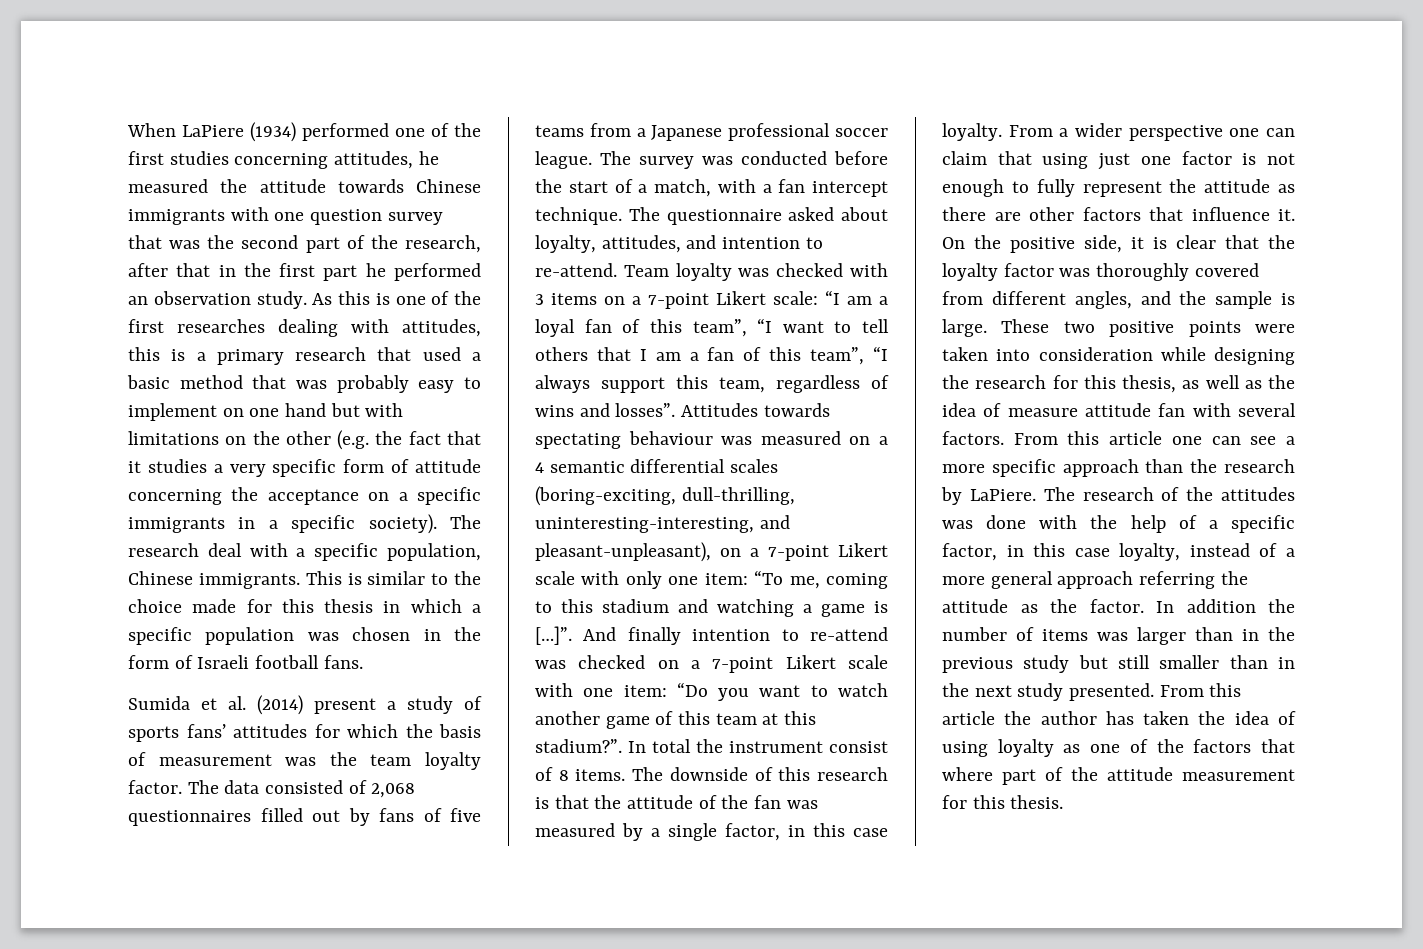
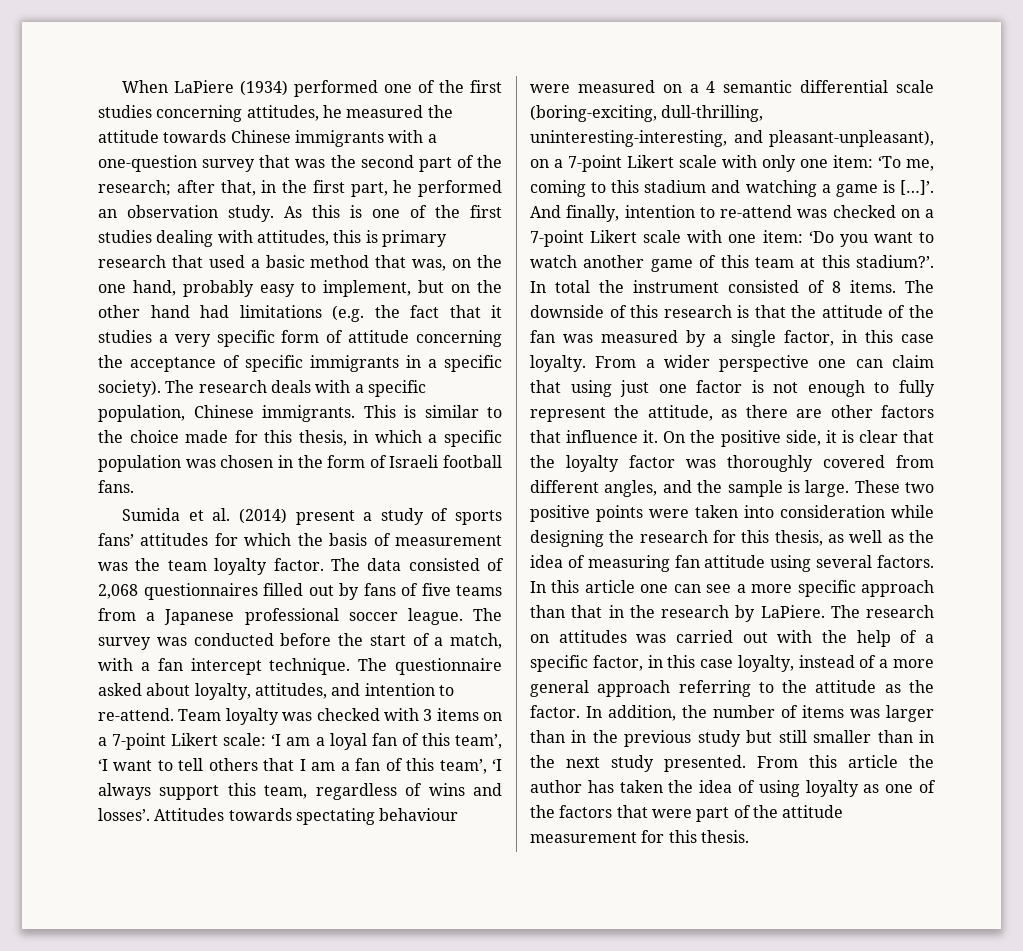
- When LaPiere (1934) performed one of the first studies concerning attitudes, he measured the attitude towards Chinese immigrants with one question survey that was the second part of the research, after that in the first part he performed an observation study.
+ When LaPiere (1934) performed one of the first studies concerning attitudes, he measured the attitude towards Chinese immigrants with a one-question survey that was the second part of the research; after that, in the first part, he performed an observation study.
- As this is one of the first researches dealing with attitudes, this is a primary research that used a basic method that was probably easy to implement on one hand but with limitations on the other (e.g. the fact that it studies a very specific form of attitude concerning the acceptance on a specific immigrants in a specific society).
+ As this is one of the first studies dealing with attitudes, this is primary research that used a basic method that was, on the one hand, probably easy to implement, but on the other hand had limitations (e.g. the fact that it studies a very specific form of attitude concerning the acceptance of specific immigrants in a specific society).
- The research deal with a specific population, Chinese immigrants.
+ The research deals with a specific population, Chinese immigrants.
- This is similar to the choice made for this thesis in which a specific population was chosen in the form of Israeli football fans.
+ This is similar to the choice made for this thesis, in which a specific population was chosen in the form of Israeli football fans.
- Team loyalty was checked with 3 items on a 7-point Likert scale: “I am a loyal fan of this team”, “I want to tell others that I am a fan of this team”, “I always support this team, regardless of wins and losses”.
+ Team loyalty was checked with 3 items on a 7-point Likert scale: ‘I am a loyal fan of this team’, ‘I want to tell others that I am a fan of this team’, ‘I always support this team, regardless of wins and losses’.
- Attitudes towards spectating behaviour was measured on a 4 semantic differential scales (boring-exciting, dull-thrilling, uninteresting-interesting, and pleasant-unpleasant), on a 7-point Likert scale with only one item: “To me, coming to this stadium and watching a game is […]”. And finally intention to re-attend was checked on a 7-point Likert scale with one item: “Do you want to watch another game of this team at this stadium?”.
+ Attitudes towards spectating behaviour were measured on a 4 semantic differential scale (boring-exciting, dull-thrilling, uninteresting-interesting, and pleasant-unpleasant), on a 7-point Likert scale with only one item: ‘To me, coming to this stadium and watching a game is […]’. And finally, intention to re-attend was checked on a 7-point Likert scale with one item: ‘Do you want to watch another game of this team at this stadium?’.
- In total the instrument consist of 8 items.
+ In total the instrument consisted of 8 items.
- From a wider perspective one can claim that using just one factor is not enough to fully represent the attitude as there are other factors that influence it.
+ From a wider perspective one can claim that using just one factor is not enough to fully represent the attitude, as there are other factors that influence it.
- These two positive points were taken into consideration while designing the research for this thesis, as well as the idea of measure attitude fan with several factors.
+ These two positive points were taken into consideration while designing the research for this thesis, as well as the idea of measuring fan attitude using several factors.
- From this article one can see a more specific approach than the research by LaPiere.
+ In this article one can see a more specific approach than that in the research by LaPiere.
- The research of the attitudes was done with the help of a specific factor, in this case loyalty, instead of a more general approach referring the attitude as the factor.
+ The research on attitudes was carried out with the help of a specific factor, in this case loyalty, instead of a more general approach referring to the attitude as the factor.
- In addition the number of items was larger than in the previous study but still smaller than in the next study presented.
+ In addition, the number of items was larger than in the previous study but still smaller than in the next study presented.
- From this article the author has taken the idea of using loyalty as one of the factors that where part of the attitude measurement for this thesis.
+ From this article the author has taken the idea of using loyalty as one of the factors that were part of the attitude measurement for this thesis.

